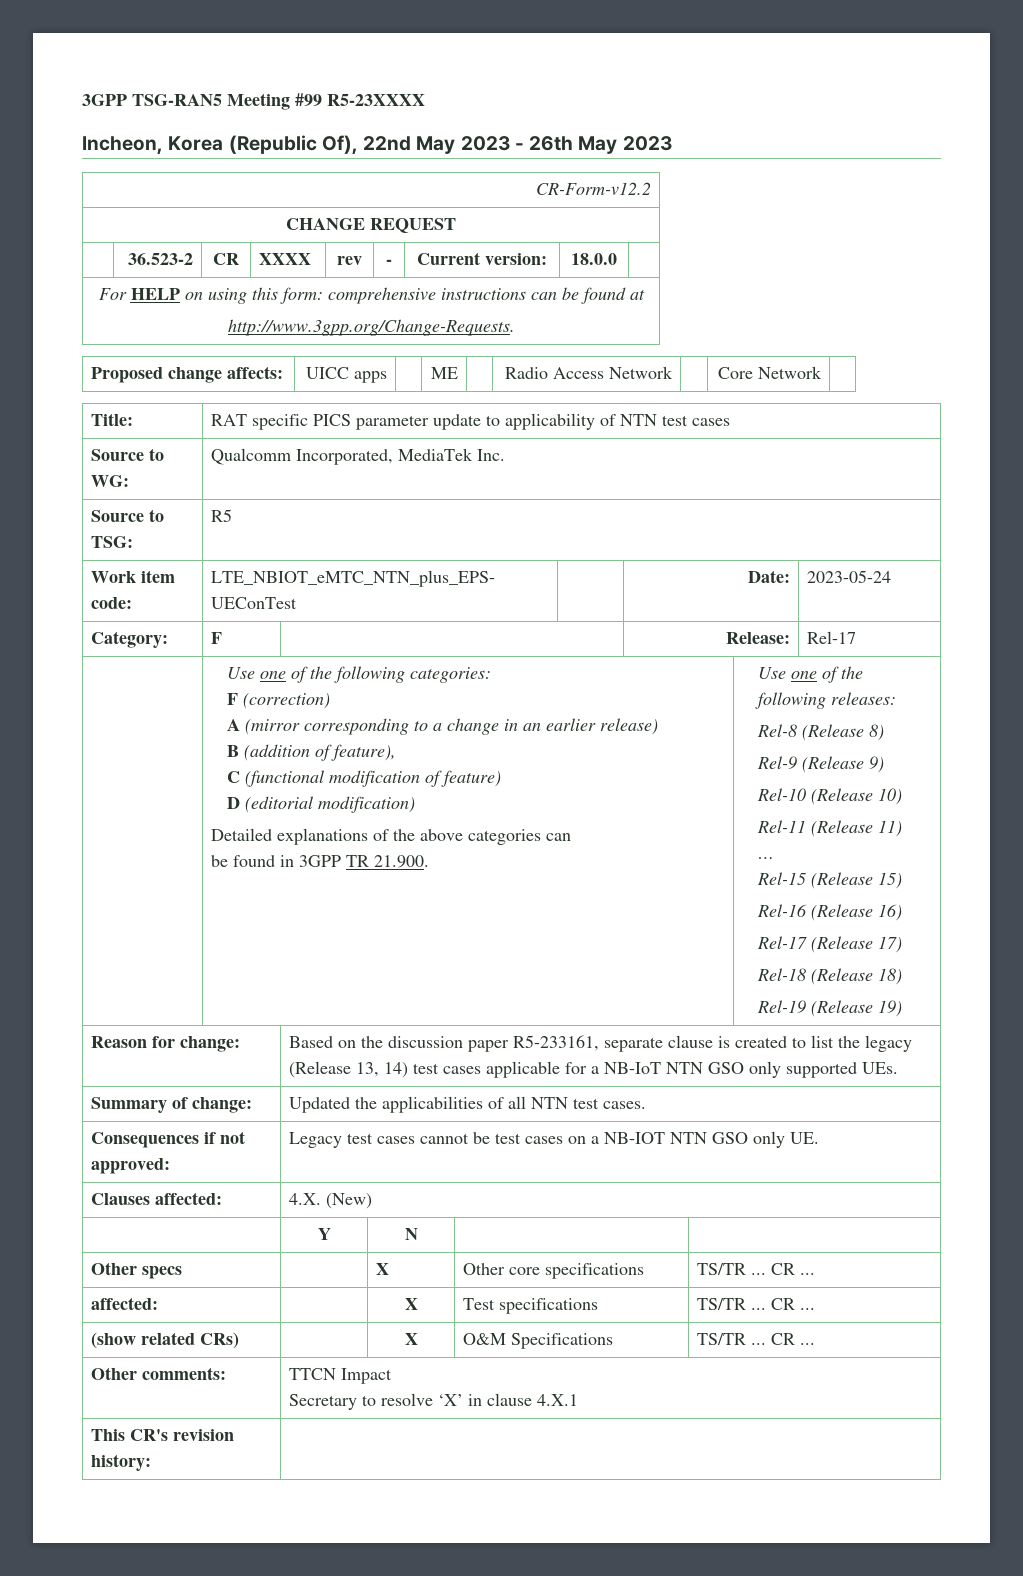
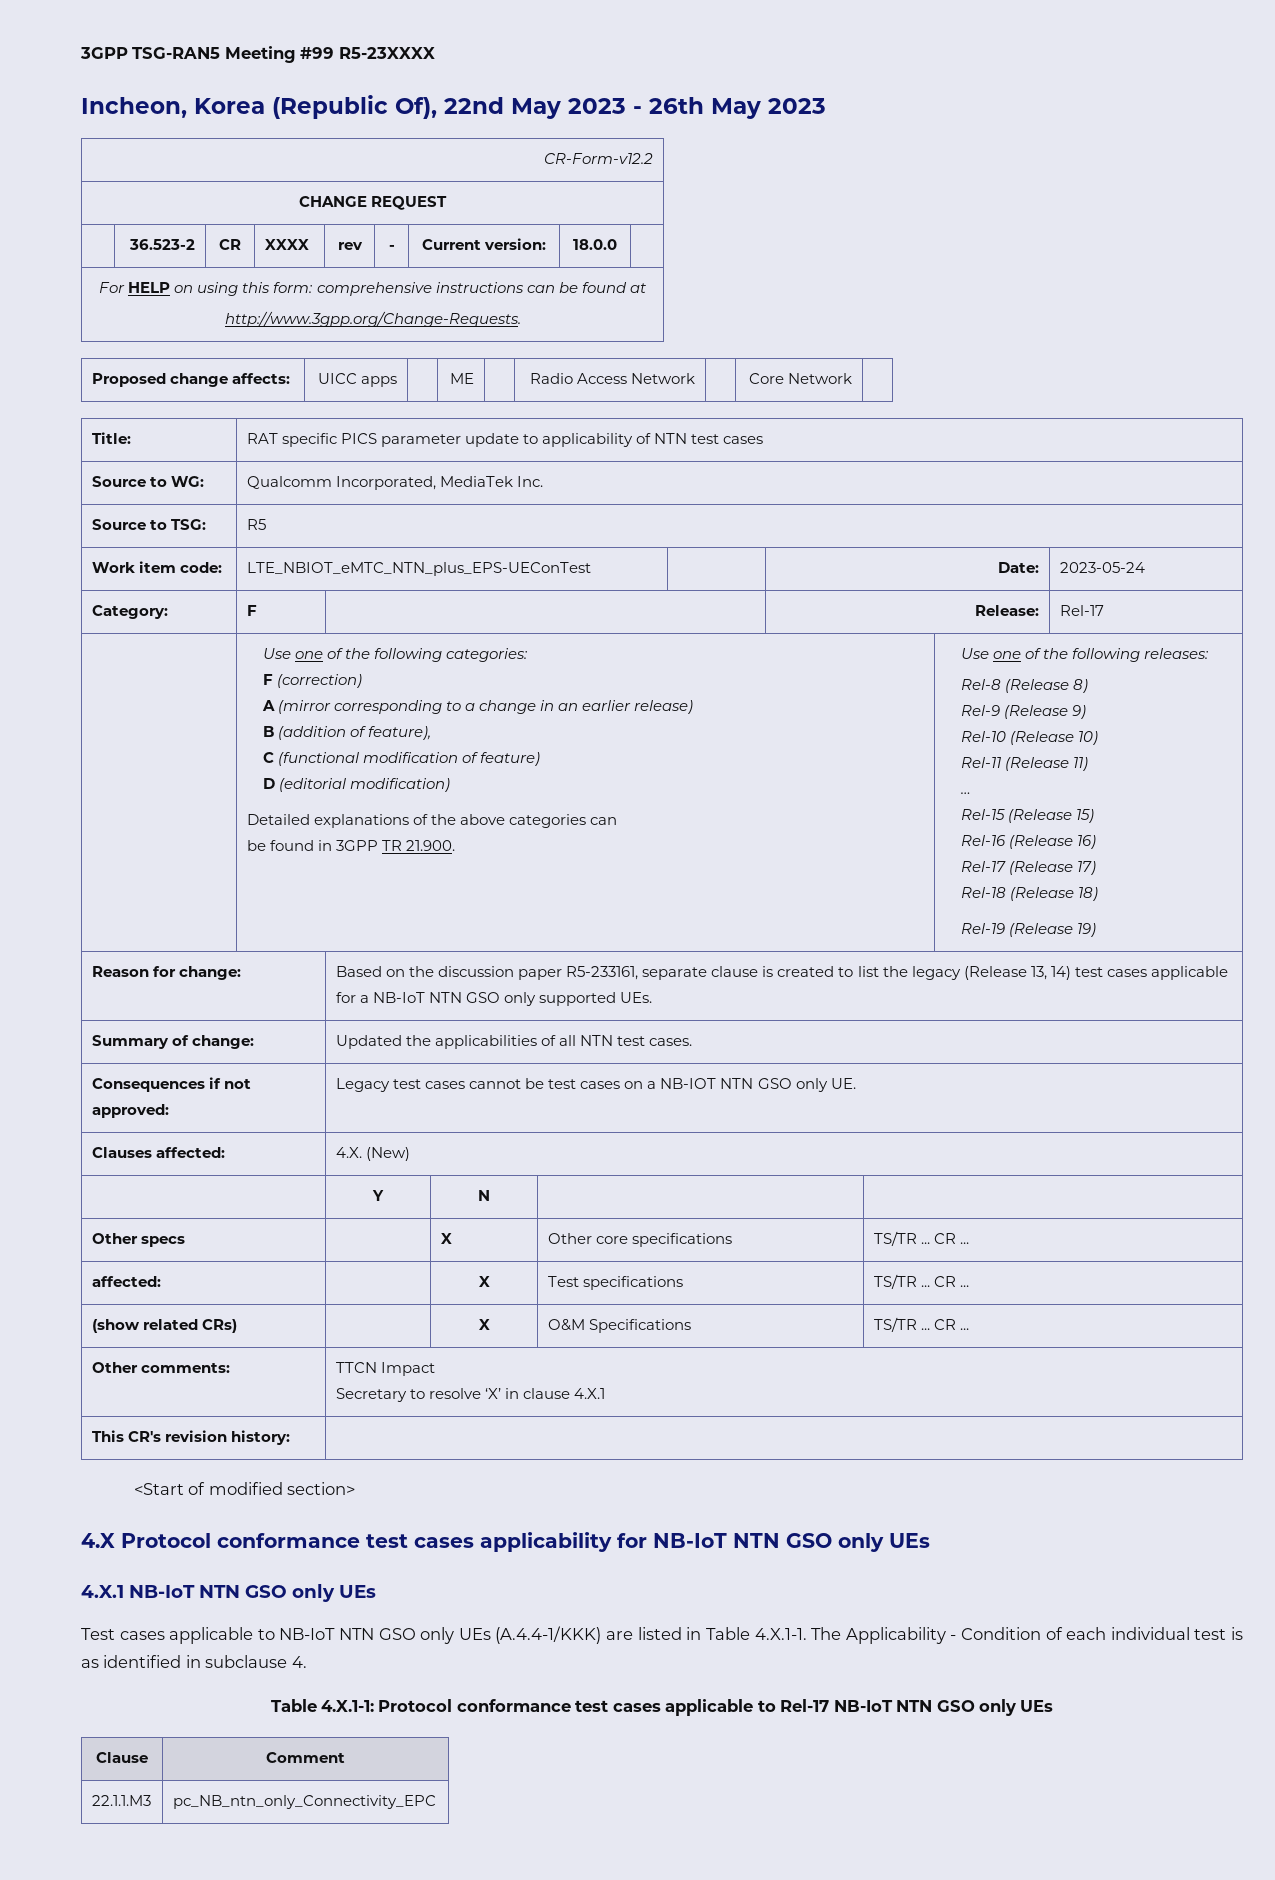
+ <Start of modified section>
+ 4.X Protocol conformance test cases applicability for NB-IoT NTN GSO only UEs
+ 4.X.1 NB-IoT NTN GSO only UEs
+ Test cases applicable to NB-IoT NTN GSO only UEs (A.4.4-1/KKK) are listed in Table 4.X.1-1. The Applicability - Condition of each individual test is as identified in subclause 4.
+ Table 4.X.1-1: Protocol conformance test cases applicable to Rel-17 NB-IoT NTN GSO only UEs
+ Clause | Comment
+ 22.1.1.M3 | pc_NB_ntn_only_Connectivity_EPC

